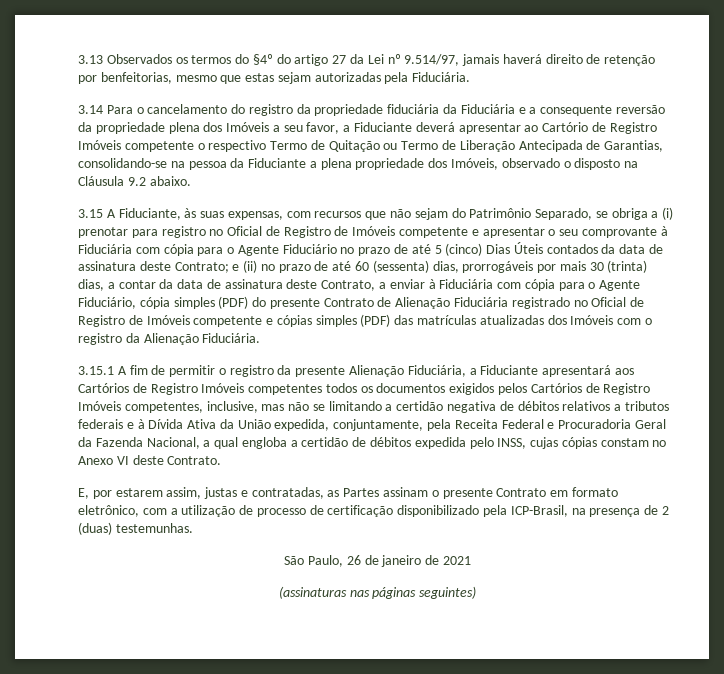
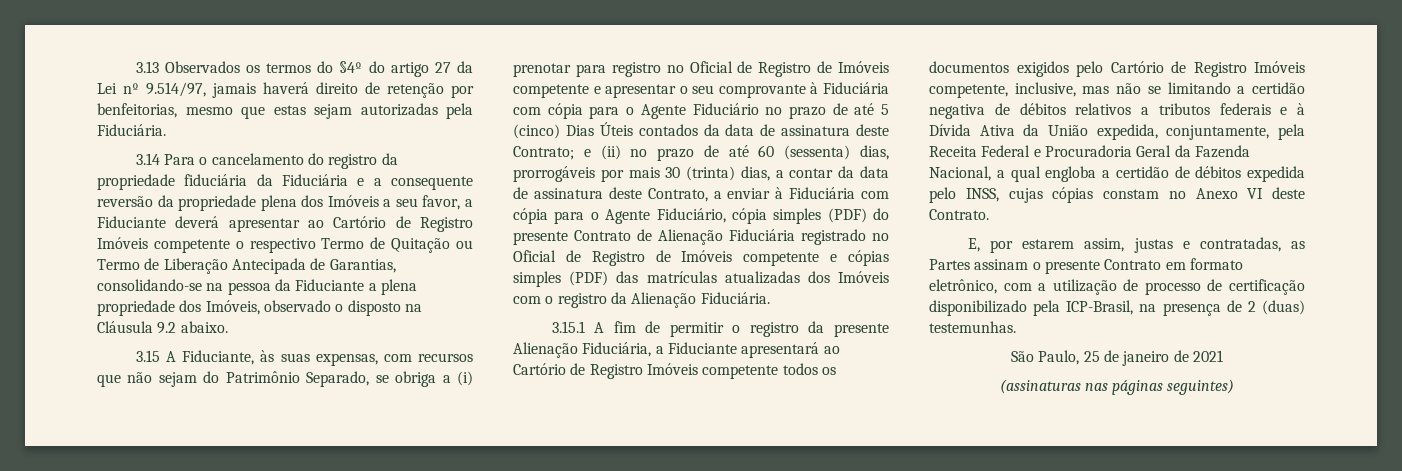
- 3.15.1 A fim de permitir o registro da presente Alienação Fiduciária, a Fiduciante apresentará aos Cartórios de Registro Imóveis competentes todos os documentos exigidos pelos Cartórios de Registro Imóveis competentes, inclusive, mas não se limitando a certidão negativa de débitos relativos a tributos federais e à Dívida Ativa da União expedida, conjuntamente, pela Receita Federal e Procuradoria Geral da Fazenda Nacional, a qual engloba a certidão de débitos expedida pelo INSS, cujas cópias constam no Anexo VI deste Contrato.
+ 3.15.1 A fim de permitir o registro da presente Alienação Fiduciária, a Fiduciante apresentará ao Cartório de Registro Imóveis competente todos os documentos exigidos pelo Cartório de Registro Imóveis competente, inclusive, mas não se limitando a certidão negativa de débitos relativos a tributos federais e à Dívida Ativa da União expedida, conjuntamente, pela Receita Federal e Procuradoria Geral da Fazenda Nacional, a qual engloba a certidão de débitos expedida pelo INSS, cujas cópias constam no Anexo VI deste Contrato.
- São Paulo, 26 de janeiro de 2021
+ São Paulo, 25 de janeiro de 2021

